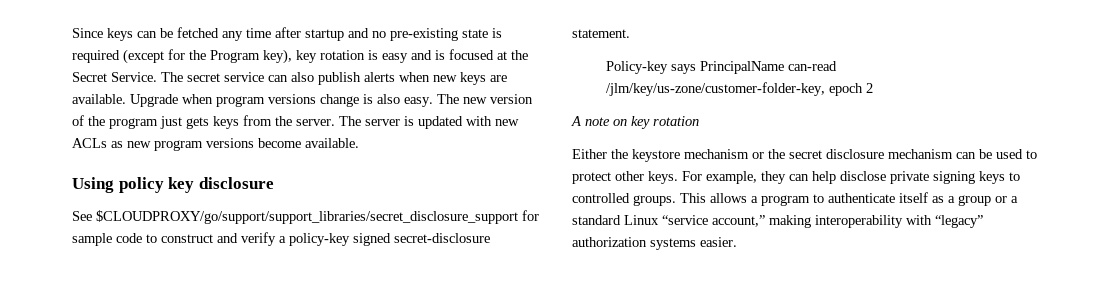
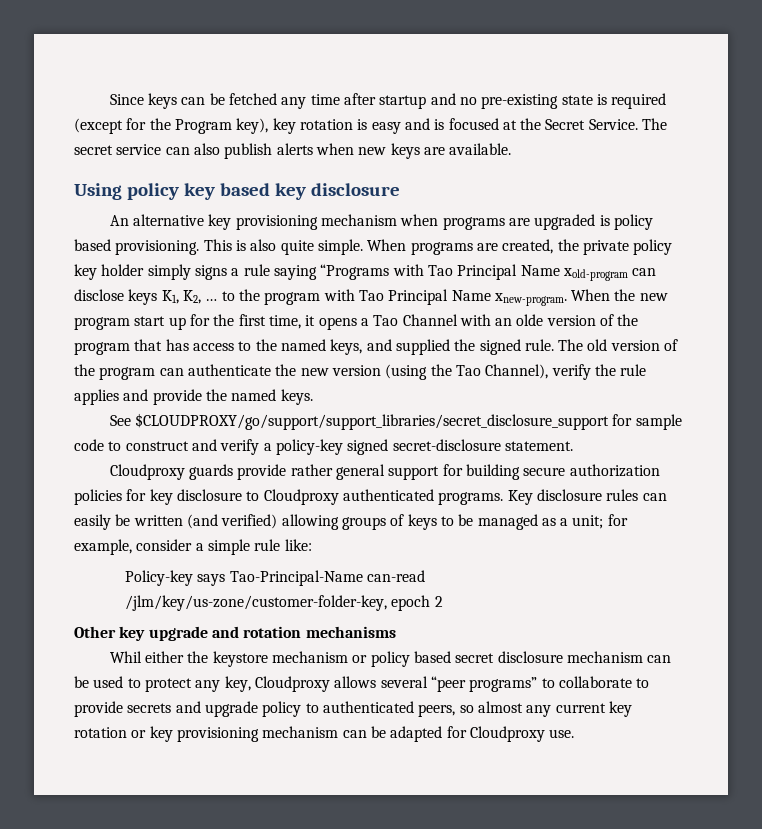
- The secret service can also publish alerts when new keys are available. Upgrade when program versions change is also easy. The new version of the program just gets keys from the server. The server is updated with new ACLs as new program versions become available.
- Using policy key disclosure
+ The secret service can also publish alerts when new keys are available.
+ Using policy key based key disclosure
+ An alternative key provisioning mechanism when programs are upgraded is policy based provisioning. This is also quite simple. When programs are created, the private policy key holder simply signs a rule saying “Programs with Tao Principal Name xold-program can disclose keys K1, K2, … to the program with Tao Principal Name xnew-program. When the new program start up for the first time, it opens a Tao Channel with an olde version of the program that has access to the named keys, and supplied the signed rule. The old version of the program can authenticate the new version (using the Tao Channel), verify the rule applies and provide the named keys.
+ Cloudproxy guards provide rather general support for building secure authorization policies for key disclosure to Cloudproxy authenticated programs. Key disclosure rules can easily be written (and verified) allowing groups of keys to be managed as a unit; for example, consider a simple rule like:
- Policy-key says PrincipalName can-read /jlm/key/us-zone/customer-folder-key, epoch 2
+ Policy-key says Tao-Principal-Name can-read /jlm/key/us-zone/customer-folder-key, epoch 2
- A note on key rotation
- Either the keystore mechanism or the secret disclosure mechanism can be used to protect other keys. For example, they can help disclose private signing keys to controlled groups. This allows a program to authenticate itself as a group or a standard Linux “service account,” making interoperability with “legacy” authorization systems easier.
+ Other key upgrade and rotation mechanisms
+ Whil either the keystore mechanism or policy based secret disclosure mechanism can be used to protect any key, Cloudproxy allows several “peer programs” to collaborate to provide secrets and upgrade policy to authenticated peers, so almost any current key rotation or key provisioning mechanism can be adapted for Cloudproxy use.

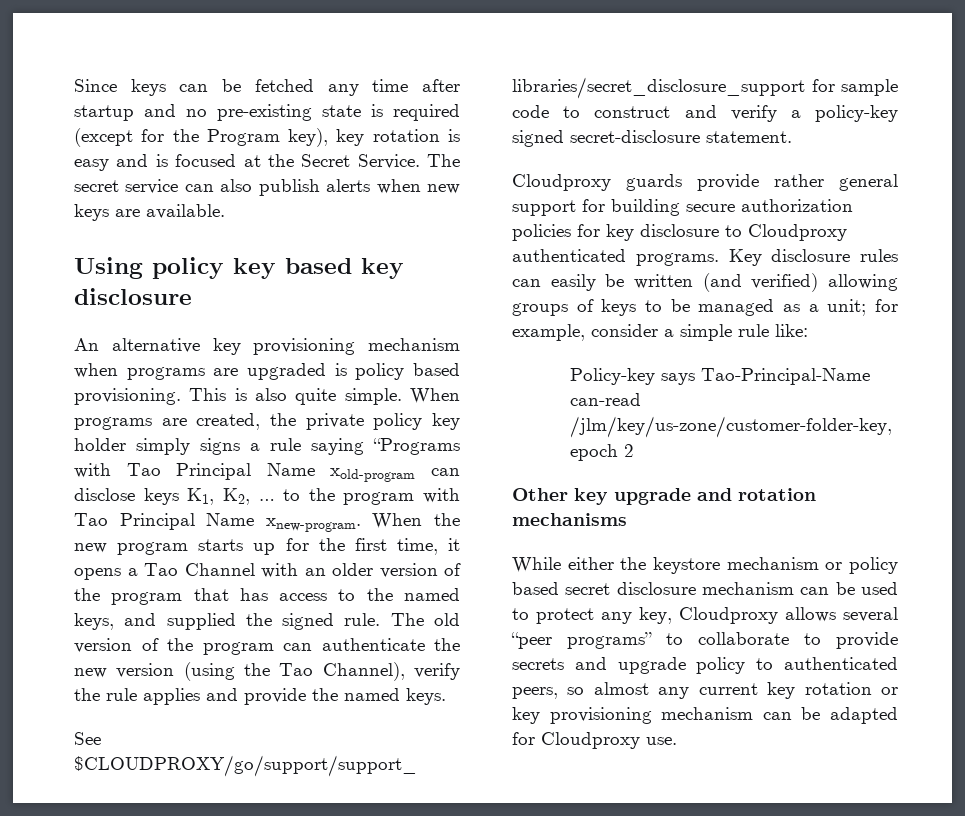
- When the new program start up for the first time, it opens a Tao Channel with an olde version of the program that has access to the named keys, and supplied the signed rule.
+ When the new program starts up for the first time, it opens a Tao Channel with an older version of the program that has access to the named keys, and supplied the signed rule.
- Whil either the keystore mechanism or policy based secret disclosure mechanism can be used to protect any key, Cloudproxy allows several “peer programs” to collaborate to provide secrets and upgrade policy to authenticated peers, so almost any current key rotation or key provisioning mechanism can be adapted for Cloudproxy use.
+ While either the keystore mechanism or policy based secret disclosure mechanism can be used to protect any key, Cloudproxy allows several “peer programs” to collaborate to provide secrets and upgrade policy to authenticated peers, so almost any current key rotation or key provisioning mechanism can be adapted for Cloudproxy use.

